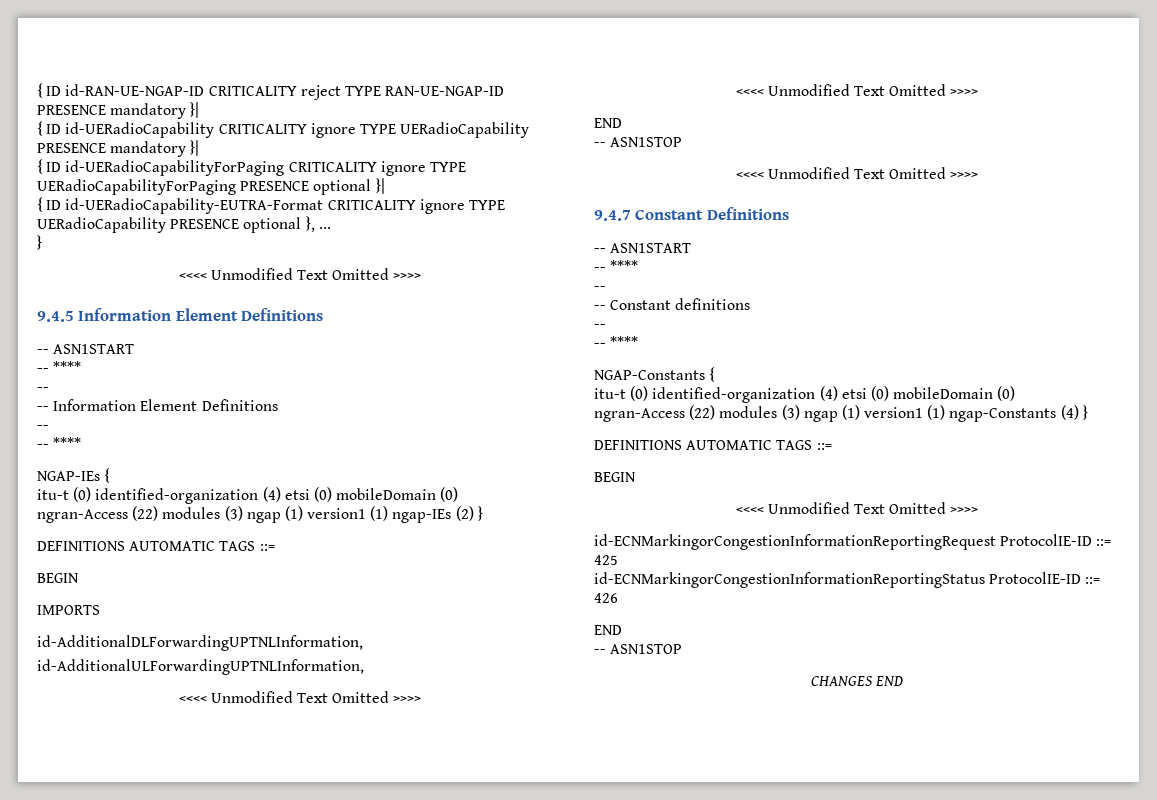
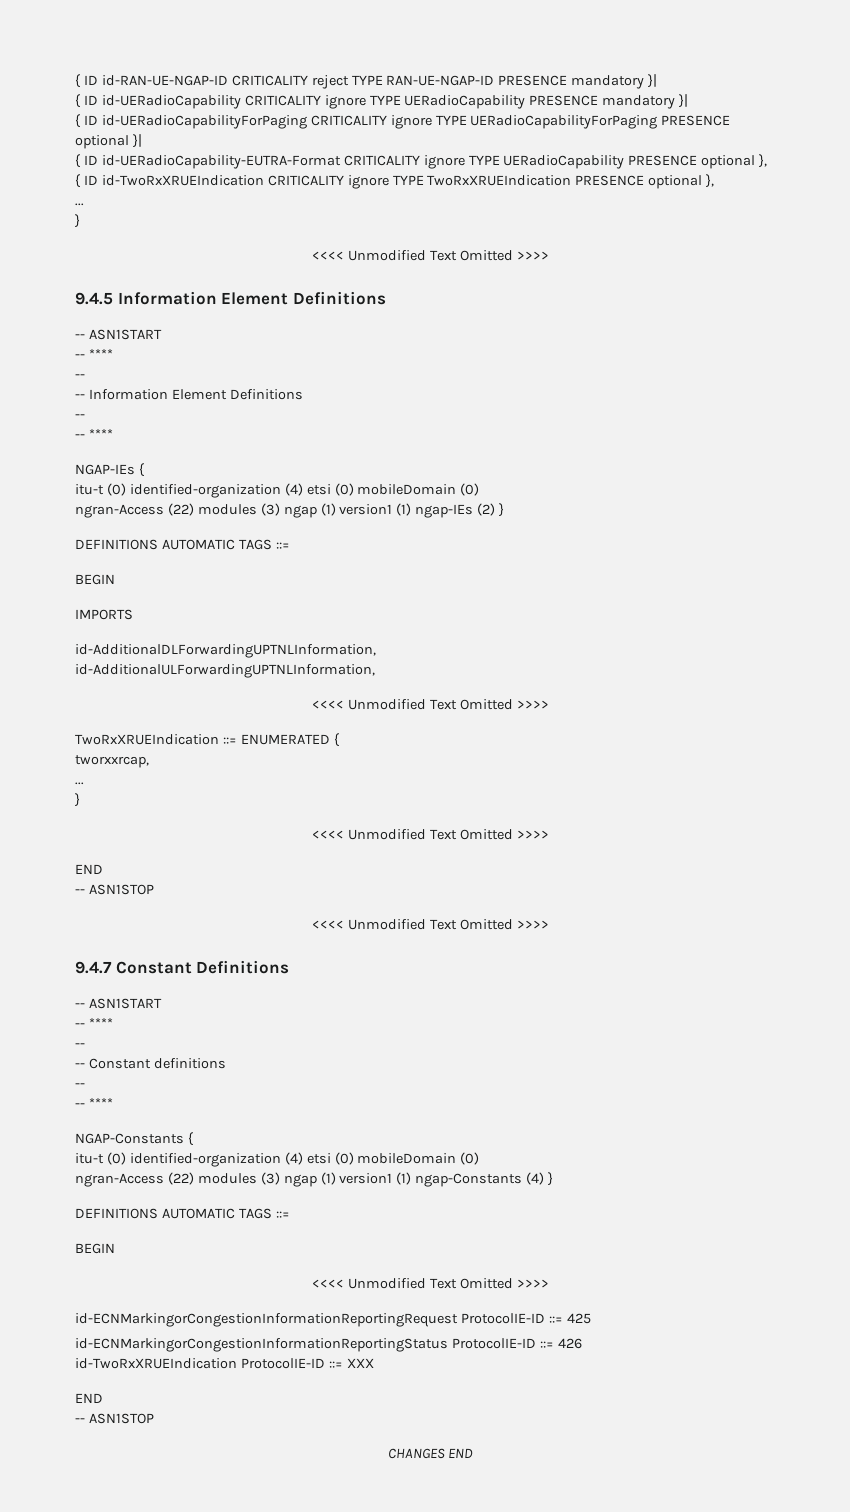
- { ID id-UERadioCapability-EUTRA-Format CRITICALITY ignore TYPE UERadioCapability PRESENCE optional }, ...
+ { ID id-UERadioCapability-EUTRA-Format CRITICALITY ignore TYPE UERadioCapability PRESENCE optional },
+ { ID id-TwoRxXRUEIndication CRITICALITY ignore TYPE TwoRxXRUEIndication PRESENCE optional },
+ ...
+ TwoRxXRUEIndication ::= ENUMERATED {
+ tworxxrcap,
+ ...
+ }
+ id-TwoRxXRUEIndication ProtocolIE-ID ::= XXX

